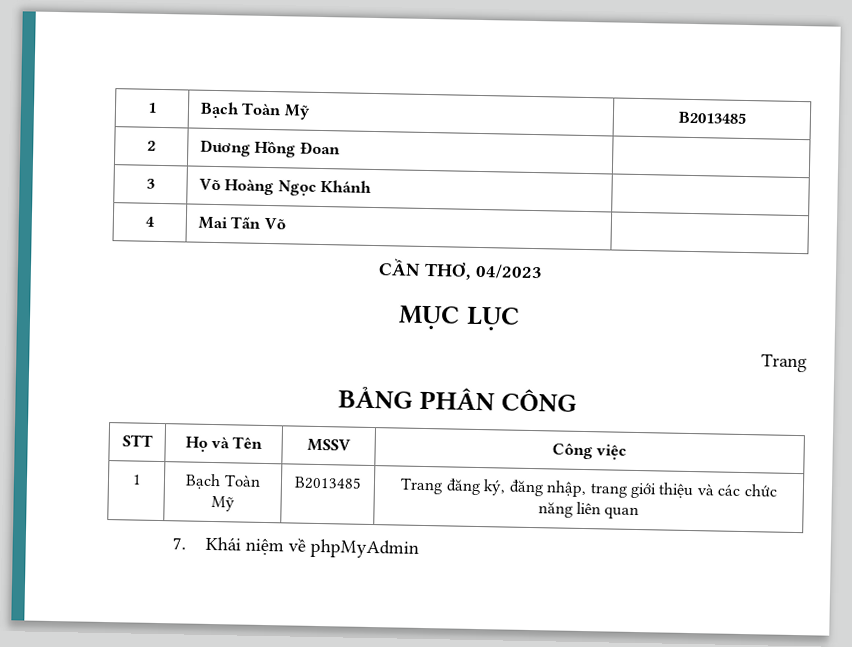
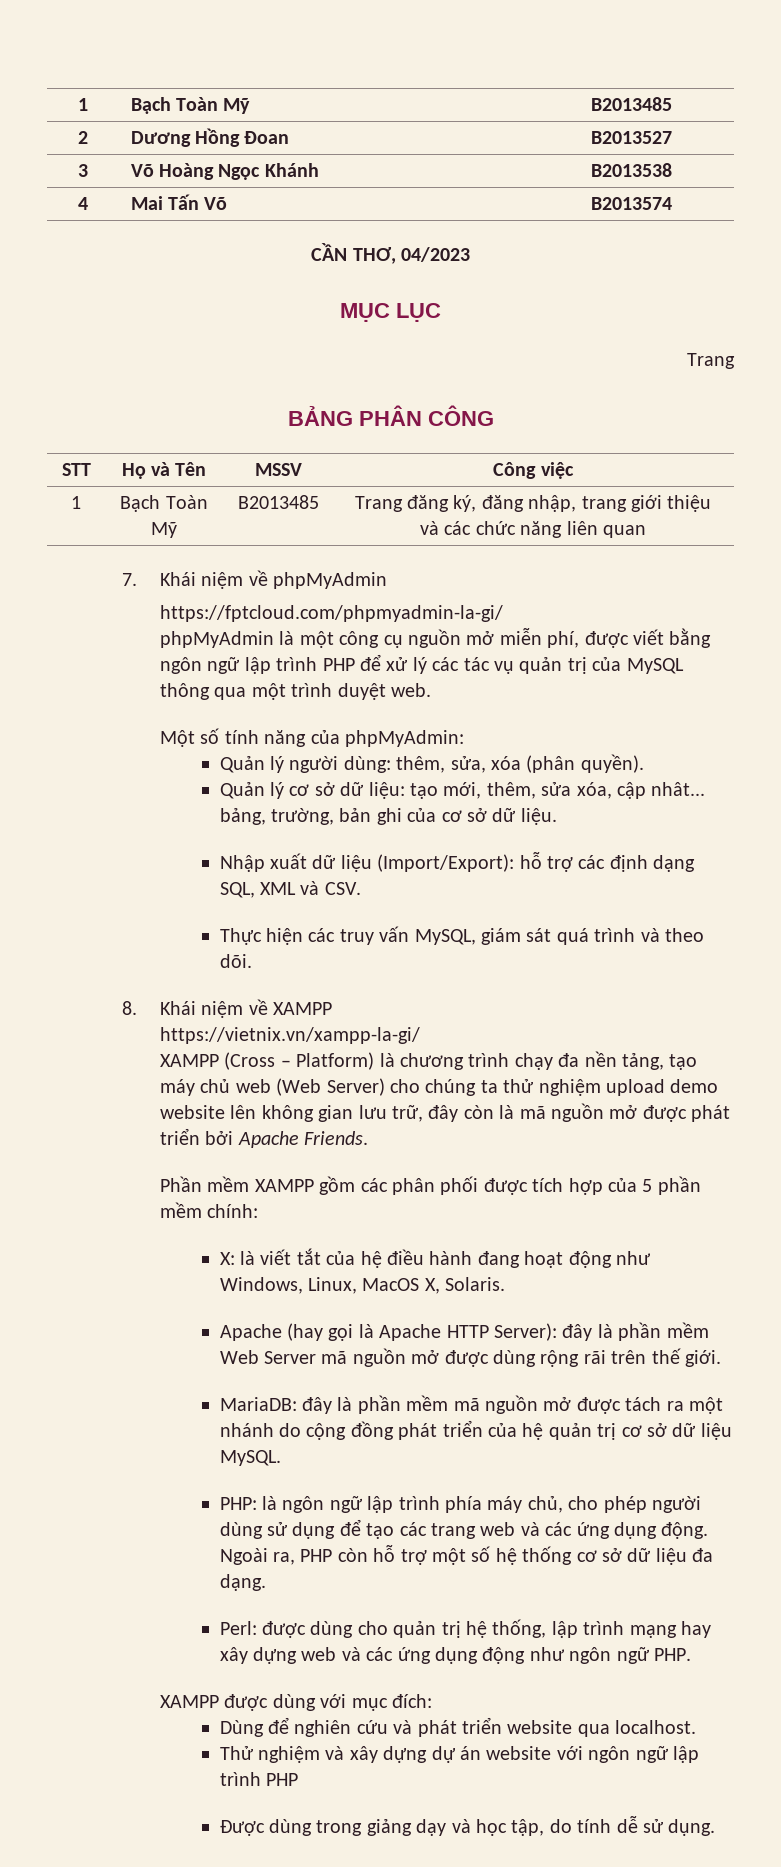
- 2 | Dương Hồng Đoan |
+ 2 | Dương Hồng Đoan | B2013527
- 3 | Võ Hoàng Ngọc Khánh |
+ 3 | Võ Hoàng Ngọc Khánh | B2013538
- 4 | Mai Tấn Võ |
+ 4 | Mai Tấn Võ | B2013574
+ https://fptcloud.com/phpmyadmin-la-gi/
+ phpMyAdmin là một công cụ nguồn mở miễn phí, được viết bằng ngôn ngữ lập trình PHP để xử lý các tác vụ quản trị của MySQL thông qua một trình duyệt web.
+ Một số tính năng của phpMyAdmin:
+ Quản lý người dùng: thêm, sửa, xóa (phân quyền).
+ Quản lý cơ sở dữ liệu: tạo mới, thêm, sửa xóa, cập nhât... bảng, trường, bản ghi của cơ sở dữ liệu.
+ Nhập xuất dữ liệu (Import/Export): hỗ trợ các định dạng SQL, XML và CSV.
+ Thực hiện các truy vấn MySQL, giám sát quá trình và theo dõi.
+ 8. Khái niệm về XAMPP
+ https://vietnix.vn/xampp-la-gi/
+ XAMPP (Cross – Platform) là chương trình chạy đa nền tảng, tạo máy chủ web (Web Server) cho chúng ta thử nghiệm upload demo website lên không gian lưu trữ, đây còn là mã nguồn mở được phát triển bởi Apache Friends.
+ Phần mềm XAMPP gồm các phân phối được tích hợp của 5 phần mềm chính:
+ X: là viết tắt của hệ điều hành đang hoạt động như Windows, Linux, MacOS X, Solaris.
+ Apache (hay gọi là Apache HTTP Server): đây là phần mềm Web Server mã nguồn mở được dùng rộng rãi trên thế giới.
+ MariaDB: đây là phần mềm mã nguồn mở được tách ra một nhánh do cộng đồng phát triển của hệ quản trị cơ sở dữ liệu MySQL.
+ PHP: là ngôn ngữ lập trình phía máy chủ, cho phép người dùng sử dụng để tạo các trang web và các ứng dụng động. Ngoài ra, PHP còn hỗ trợ một số hệ thống cơ sở dữ liệu đa dạng.
+ Perl: được dùng cho quản trị hệ thống, lập trình mạng hay xây dựng web và các ứng dụng động như ngôn ngữ PHP.
+ XAMPP được dùng với mục đích:
+ Dùng để nghiên cứu và phát triển website qua localhost.
+ Thử nghiệm và xây dựng dự án website với ngôn ngữ lập trình PHP
+ Được dùng trong giảng dạy và học tập, do tính dễ sử dụng.

